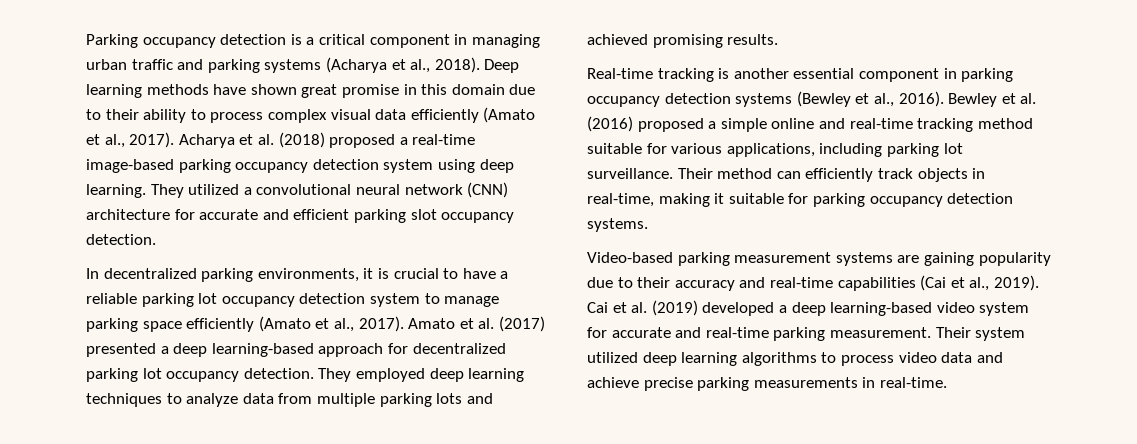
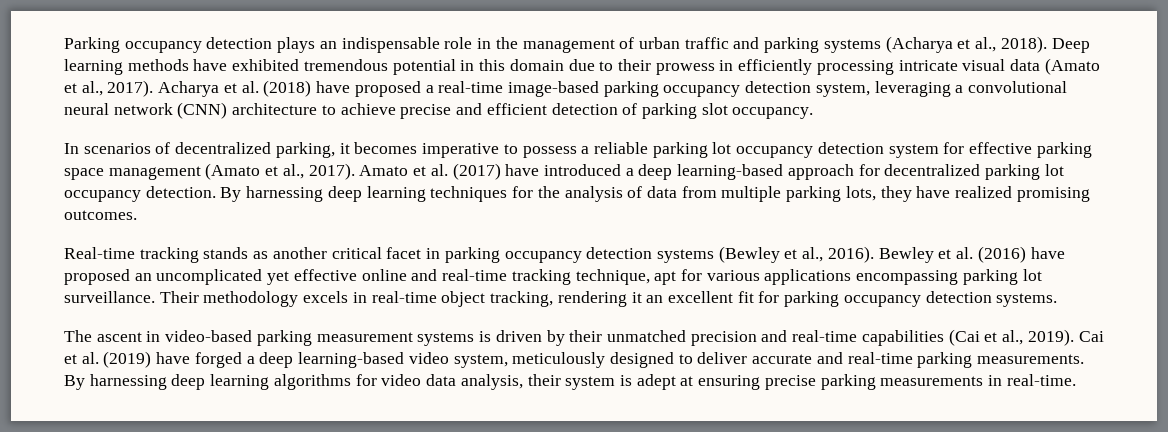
- Parking occupancy detection is a critical component in managing urban traffic and parking systems (Acharya et al., 2018).
+ Parking occupancy detection plays an indispensable role in the management of urban traffic and parking systems (Acharya et al., 2018).
- Deep learning methods have shown great promise in this domain due to their ability to process complex visual data efficiently (Amato et al., 2017).
+ Deep learning methods have exhibited tremendous potential in this domain due to their prowess in efficiently processing intricate visual data (Amato et al., 2017).
- Acharya et al. (2018) proposed a real-time image-based parking occupancy detection system using deep learning. They utilized a convolutional neural network (CNN) architecture for accurate and efficient parking slot occupancy detection.
- In decentralized parking environments, it is crucial to have a reliable parking lot occupancy detection system to manage parking space efficiently (Amato et al., 2017).
+ Acharya et al. (2018) have proposed a real-time image-based parking occupancy detection system, leveraging a convolutional neural network (CNN) architecture to achieve precise and efficient detection of parking slot occupancy.
+ In scenarios of decentralized parking, it becomes imperative to possess a reliable parking lot occupancy detection system for effective parking space management (Amato et al., 2017).
- Amato et al. (2017) presented a deep learning-based approach for decentralized parking lot occupancy detection.
+ Amato et al. (2017) have introduced a deep learning-based approach for decentralized parking lot occupancy detection.
- They employed deep learning techniques to analyze data from multiple parking lots and achieved promising results.
- Real-time tracking is another essential component in parking occupancy detection systems (Bewley et al., 2016).
+ By harnessing deep learning techniques for the analysis of data from multiple parking lots, they have realized promising outcomes.
+ Real-time tracking stands as another critical facet in parking occupancy detection systems (Bewley et al., 2016).
- Bewley et al. (2016) proposed a simple online and real-time tracking method suitable for various applications, including parking lot surveillance. Their method can efficiently track objects in real-time, making it suitable for parking occupancy detection systems.
+ Bewley et al. (2016) have proposed an uncomplicated yet effective online and real-time tracking technique, apt for various applications encompassing parking lot surveillance. Their methodology excels in real-time object tracking, rendering it an excellent fit for parking occupancy detection systems.
- Video-based parking measurement systems are gaining popularity due to their accuracy and real-time capabilities (Cai et al., 2019).
+ The ascent in video-based parking measurement systems is driven by their unmatched precision and real-time capabilities (Cai et al., 2019).
- Cai et al. (2019) developed a deep learning-based video system for accurate and real-time parking measurement. Their system utilized deep learning algorithms to process video data and achieve precise parking measurements in real-time.
+ Cai et al. (2019) have forged a deep learning-based video system, meticulously designed to deliver accurate and real-time parking measurements. By harnessing deep learning algorithms for video data analysis, their system is adept at ensuring precise parking measurements in real-time.

